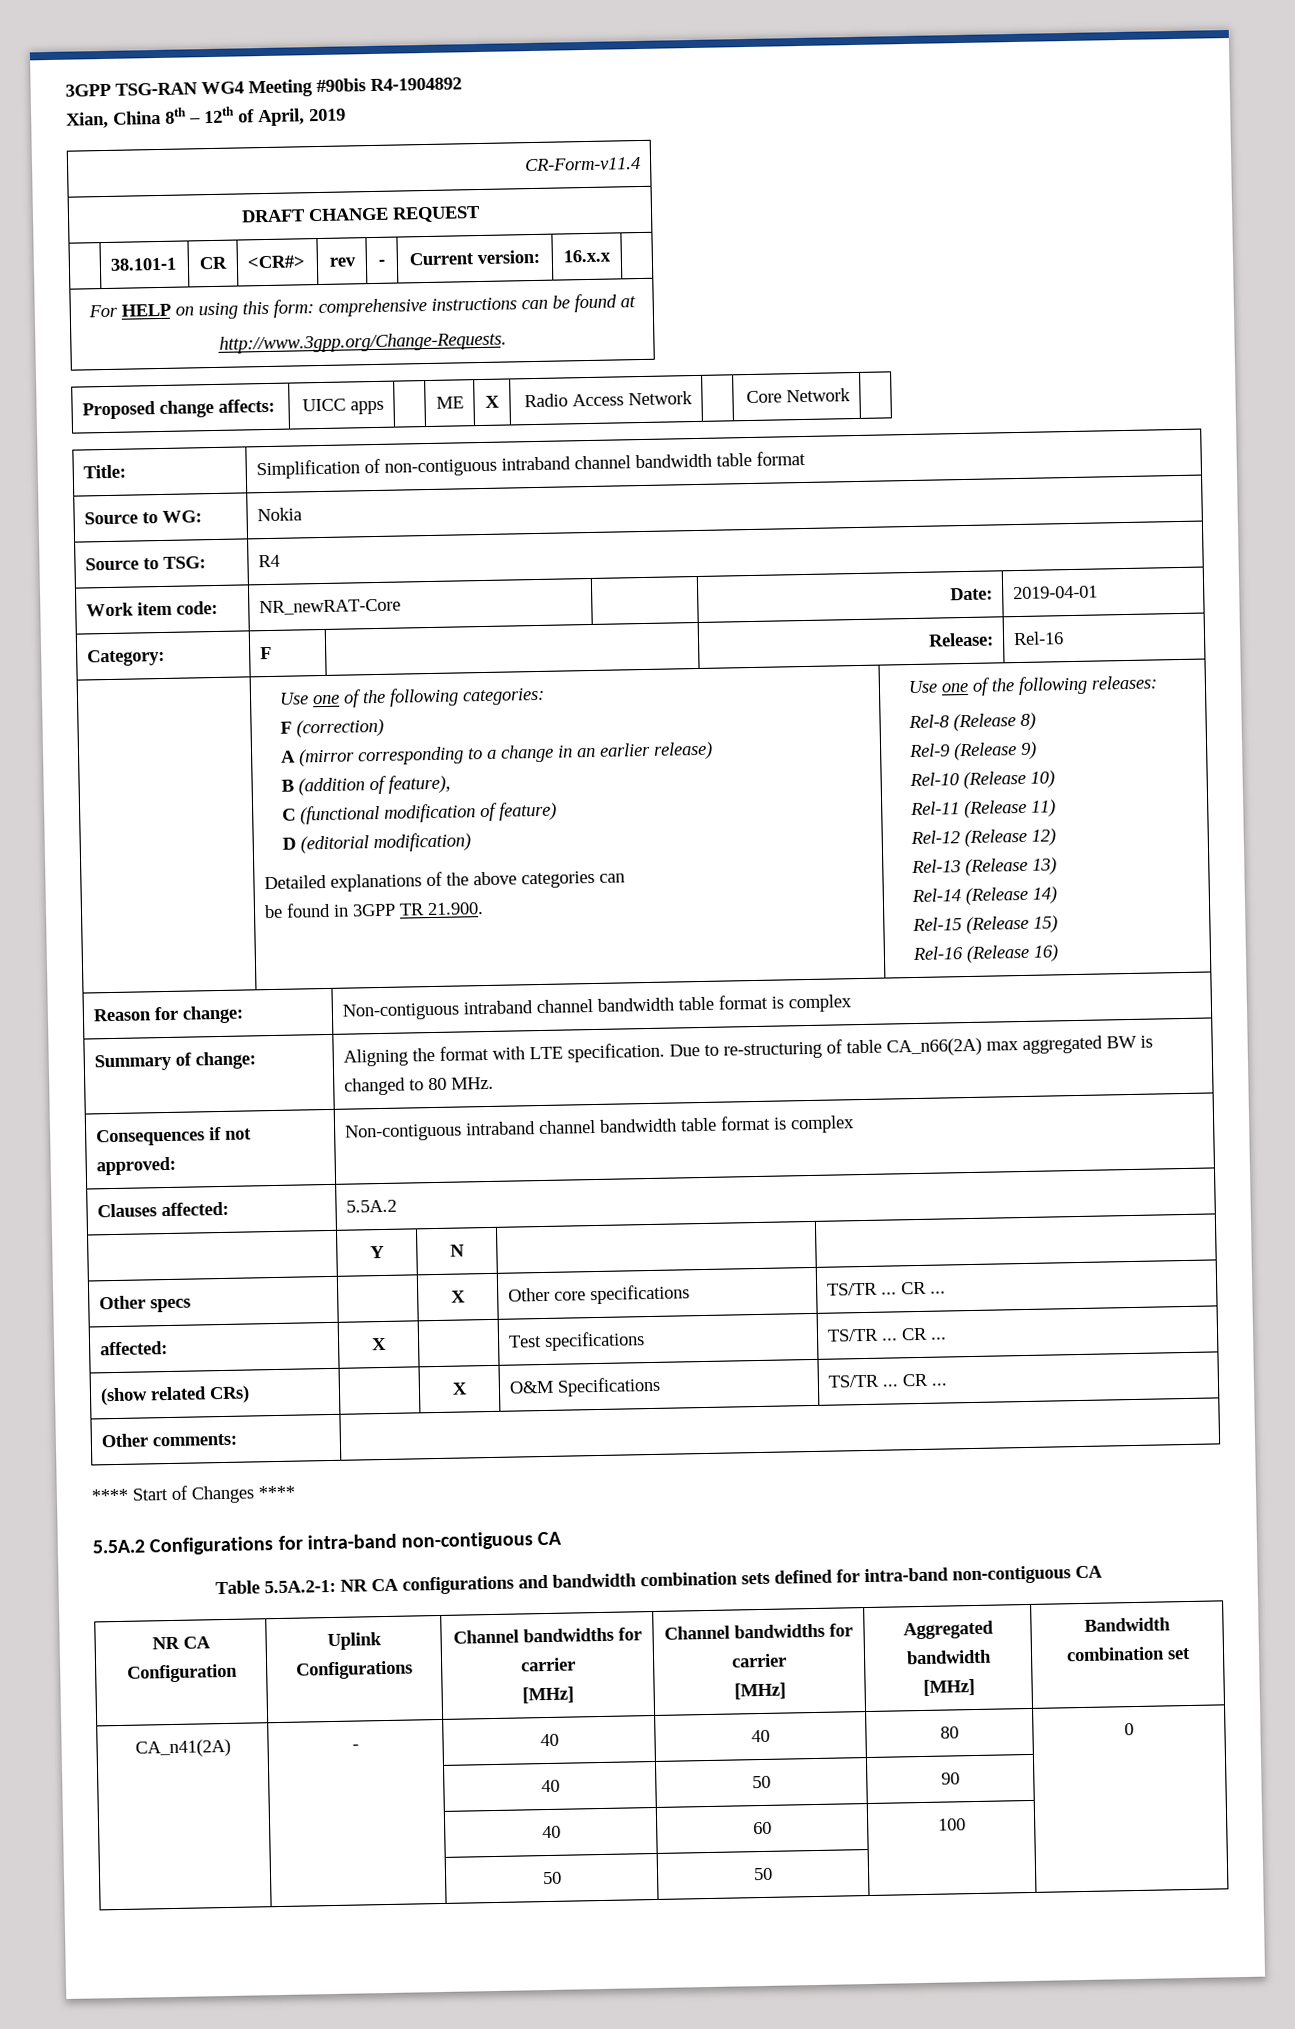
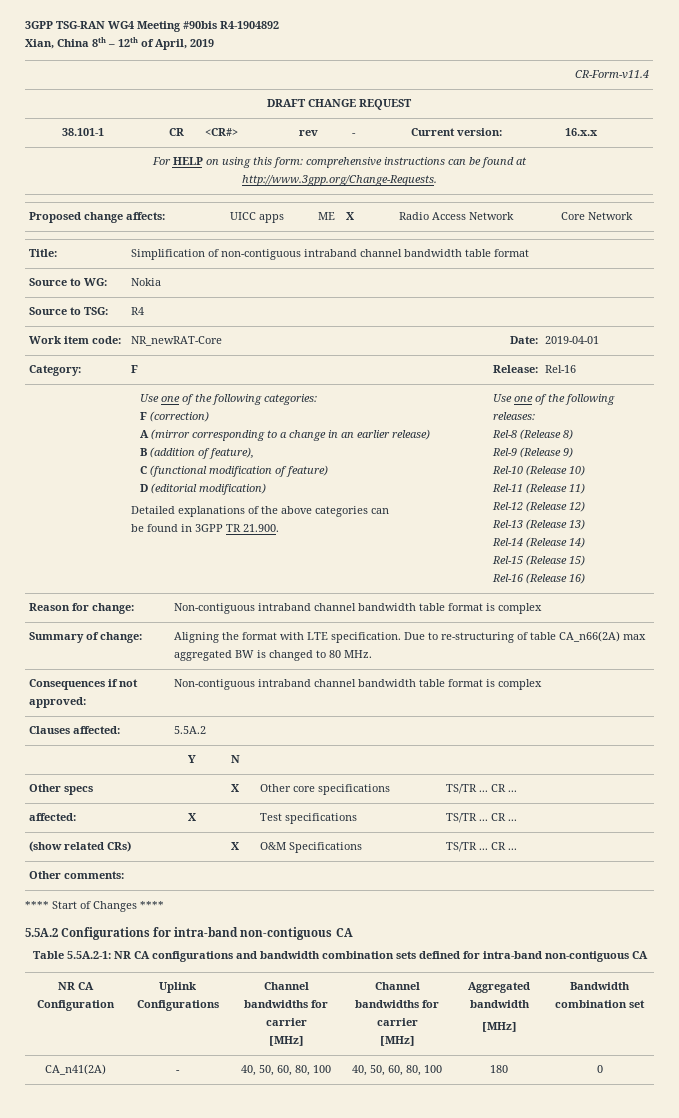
- CA_n41(2A) | - | 40 | 40 | 80 | 0
- | | 40 | 50 | 90 |
- | | 40 | 60 | 100 |
- | | 50 | 50 | |
+ CA_n41(2A) | - | 40, 50, 60, 80, 100 | 40, 50, 60, 80, 100 | 180 | 0

